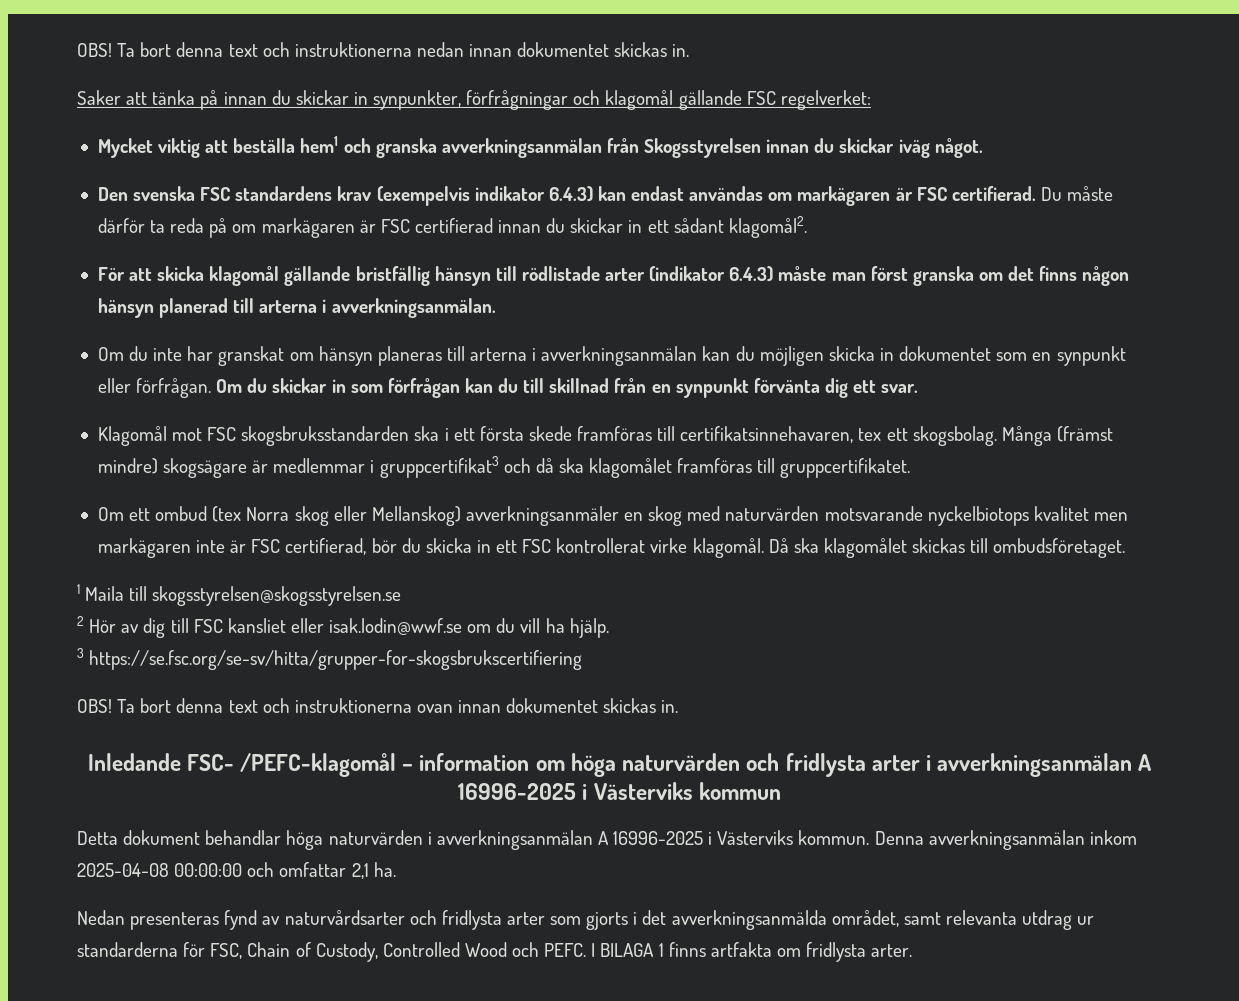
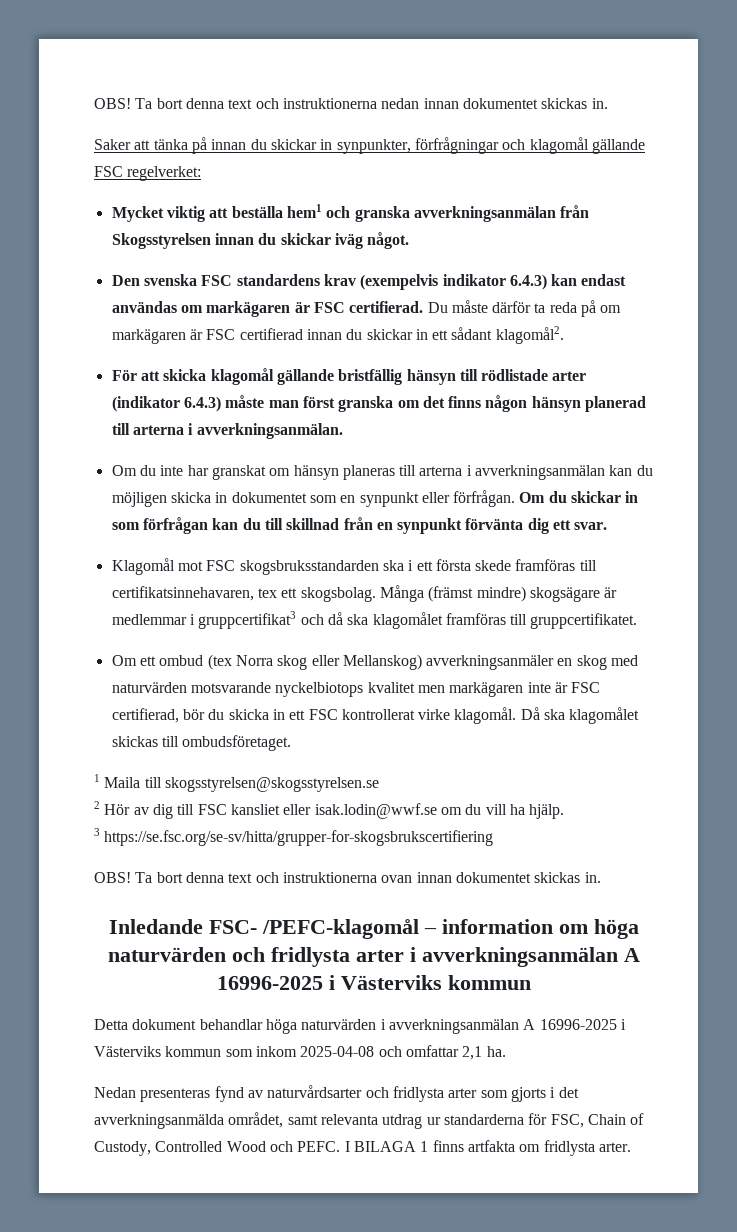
- Detta dokument behandlar höga naturvärden i avverkningsanmälan A 16996-2025 i Västerviks kommun. Denna avverkningsanmälan inkom 2025-04-08 00:00:00 och omfattar 2,1 ha.
+ Detta dokument behandlar höga naturvärden i avverkningsanmälan A 16996-2025 i Västerviks kommun som inkom 2025-04-08 och omfattar 2,1 ha.

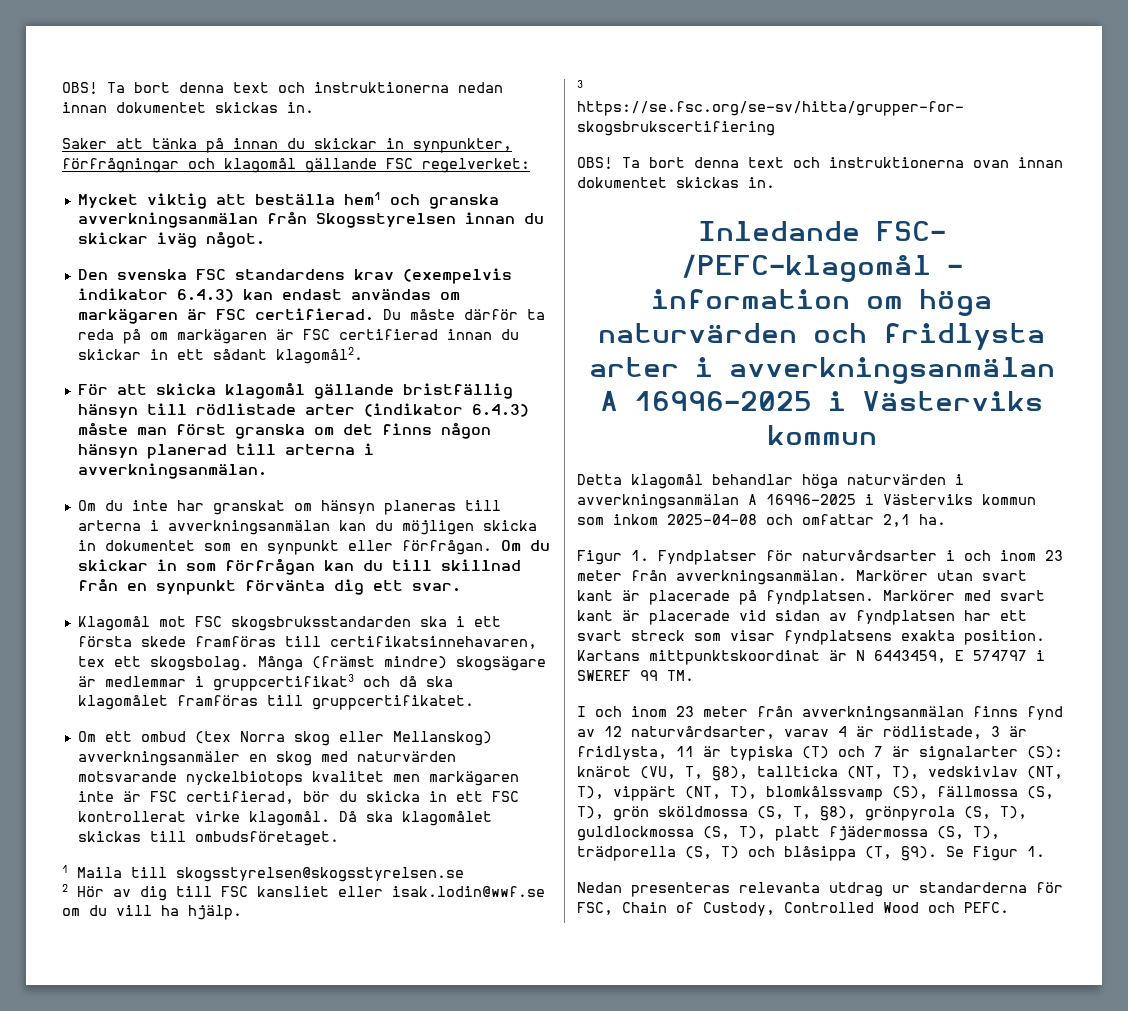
- Detta dokument behandlar höga naturvärden i avverkningsanmälan A 16996-2025 i Västerviks kommun som inkom 2025-04-08 och omfattar 2,1 ha.
+ Detta klagomål behandlar höga naturvärden i avverkningsanmälan A 16996-2025 i Västerviks kommun som inkom 2025-04-08 och omfattar 2,1 ha.
- Nedan presenteras fynd av naturvårdsarter och fridlysta arter som gjorts i det avverkningsanmälda området, samt relevanta utdrag ur standarderna för FSC, Chain of Custody, Controlled Wood och PEFC. I BILAGA 1 finns artfakta om fridlysta arter.
+ Figur 1. Fyndplatser för naturvårdsarter i och inom 23 meter från avverkningsanmälan. Markörer utan svart kant är placerade på fyndplatsen. Markörer med svart kant är placerade vid sidan av fyndplatsen har ett svart streck som visar fyndplatsens exakta position. Kartans mittpunktskoordinat är N 6443459, E 574797 i SWEREF 99 TM.
+ I och inom 23 meter från avverkningsanmälan finns fynd av 12 naturvårdsarter, varav 4 är rödlistade, 3 är fridlysta, 11 är typiska (T) och 7 är signalarter (S): knärot (VU, T, §8), tallticka (NT, T), vedskivlav (NT, T), vippärt (NT, T), blomkålssvamp (S), fällmossa (S, T), grön sköldmossa (S, T, §8), grönpyrola (S, T), guldlockmossa (S, T), platt fjädermossa (S, T), trädporella (S, T) och blåsippa (T, §9). Se Figur 1.
+ Nedan presenteras relevanta utdrag ur standarderna för FSC, Chain of Custody, Controlled Wood och PEFC.

